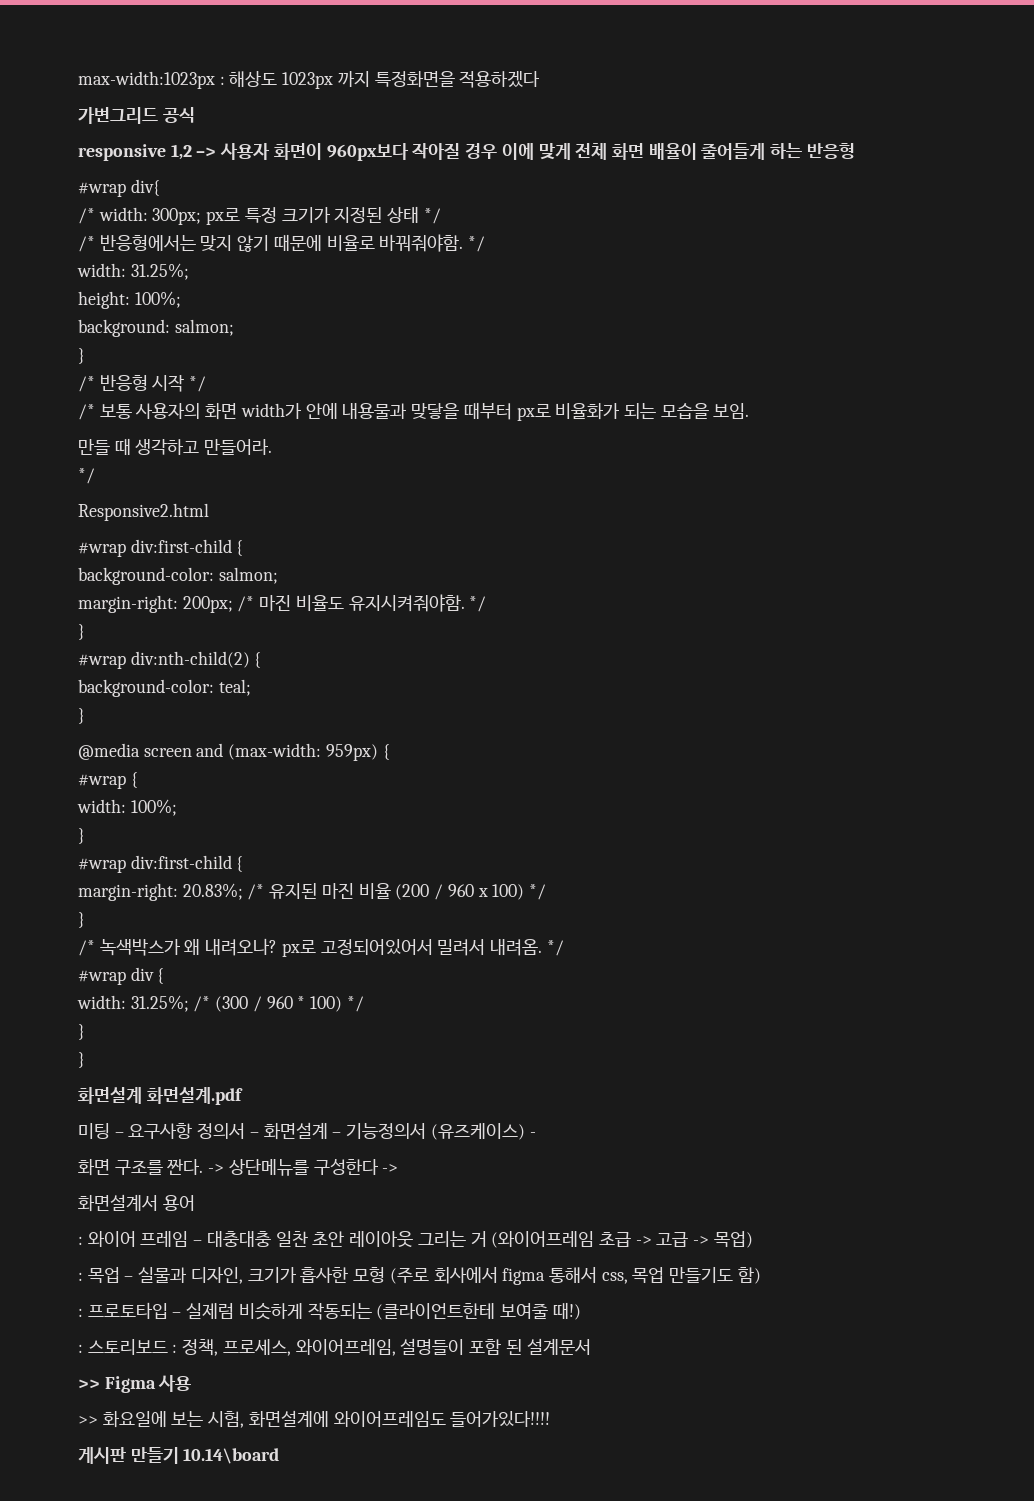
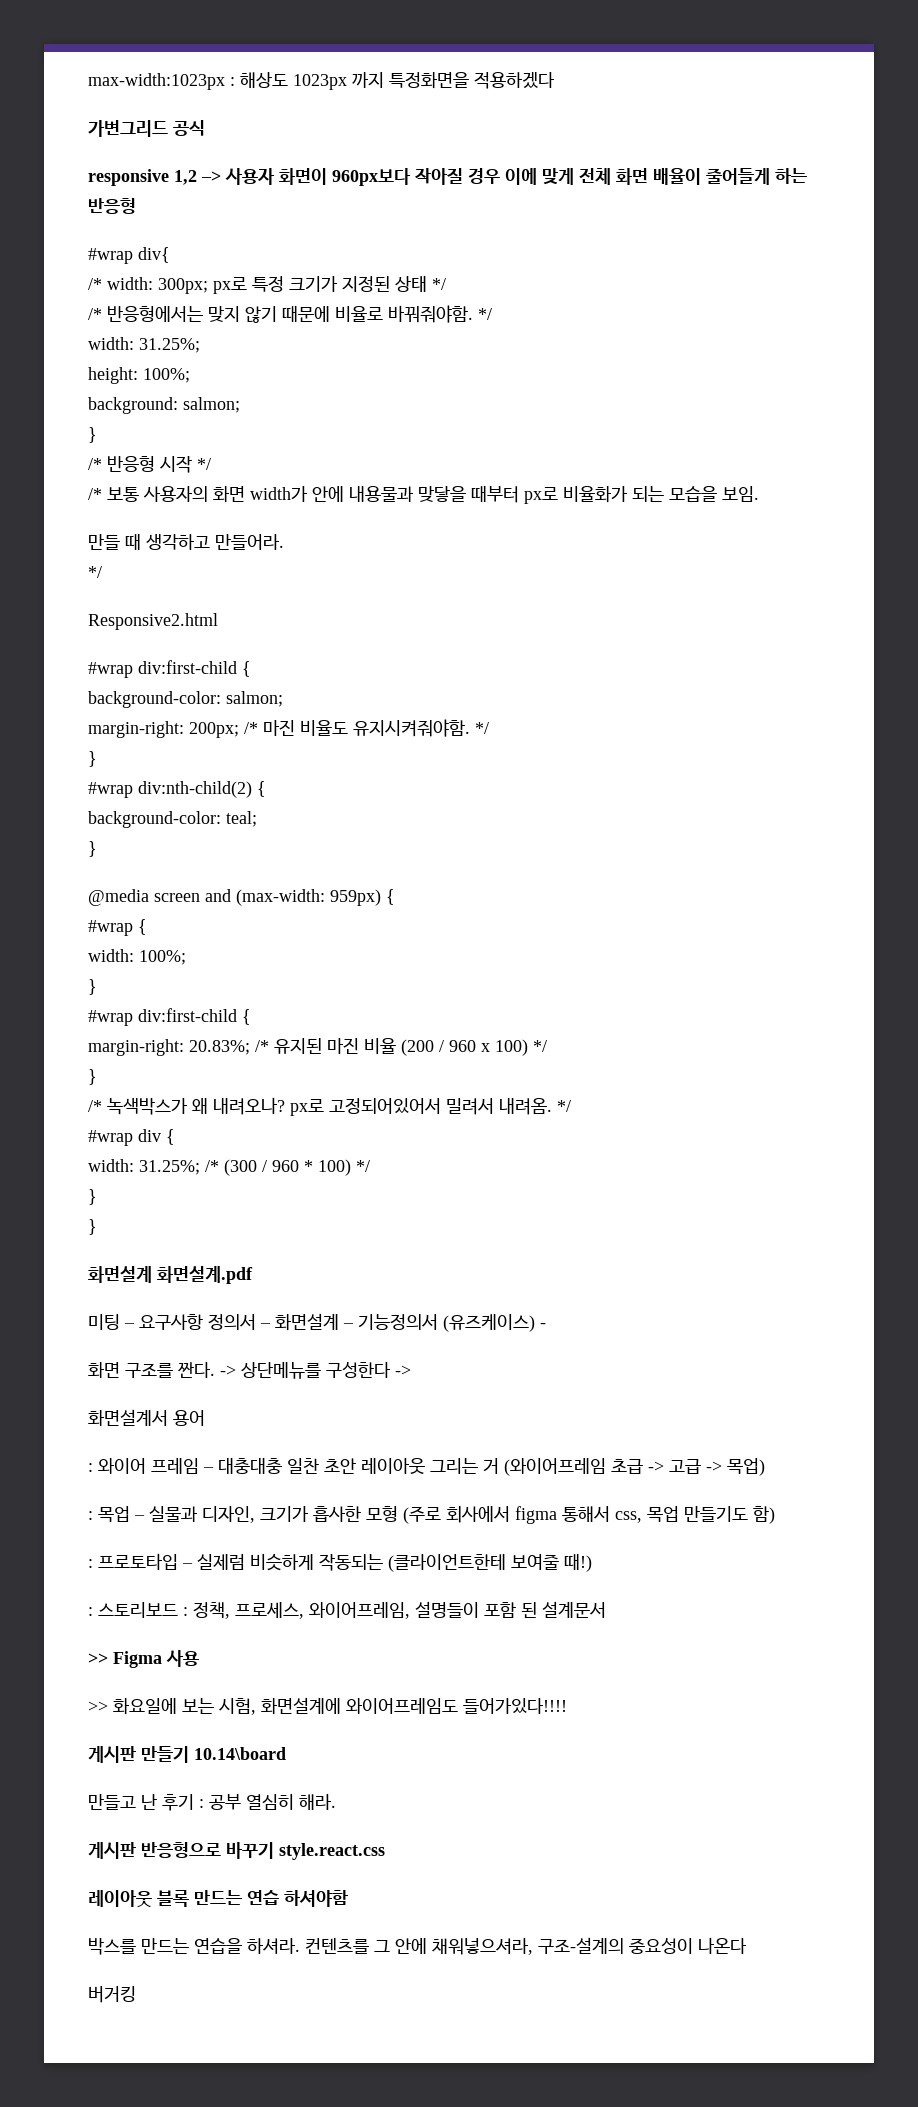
+ 만들고 난 후기 : 공부 열심히 해라.
+ 게시판 반응형으로 바꾸기 style.react.css
+ 레이아웃 블록 만드는 연습 하셔야함
+ 박스를 만드는 연습을 하셔라. 컨텐츠를 그 안에 채워넣으셔라, 구조-설계의 중요성이 나온다
+ 버거킹

